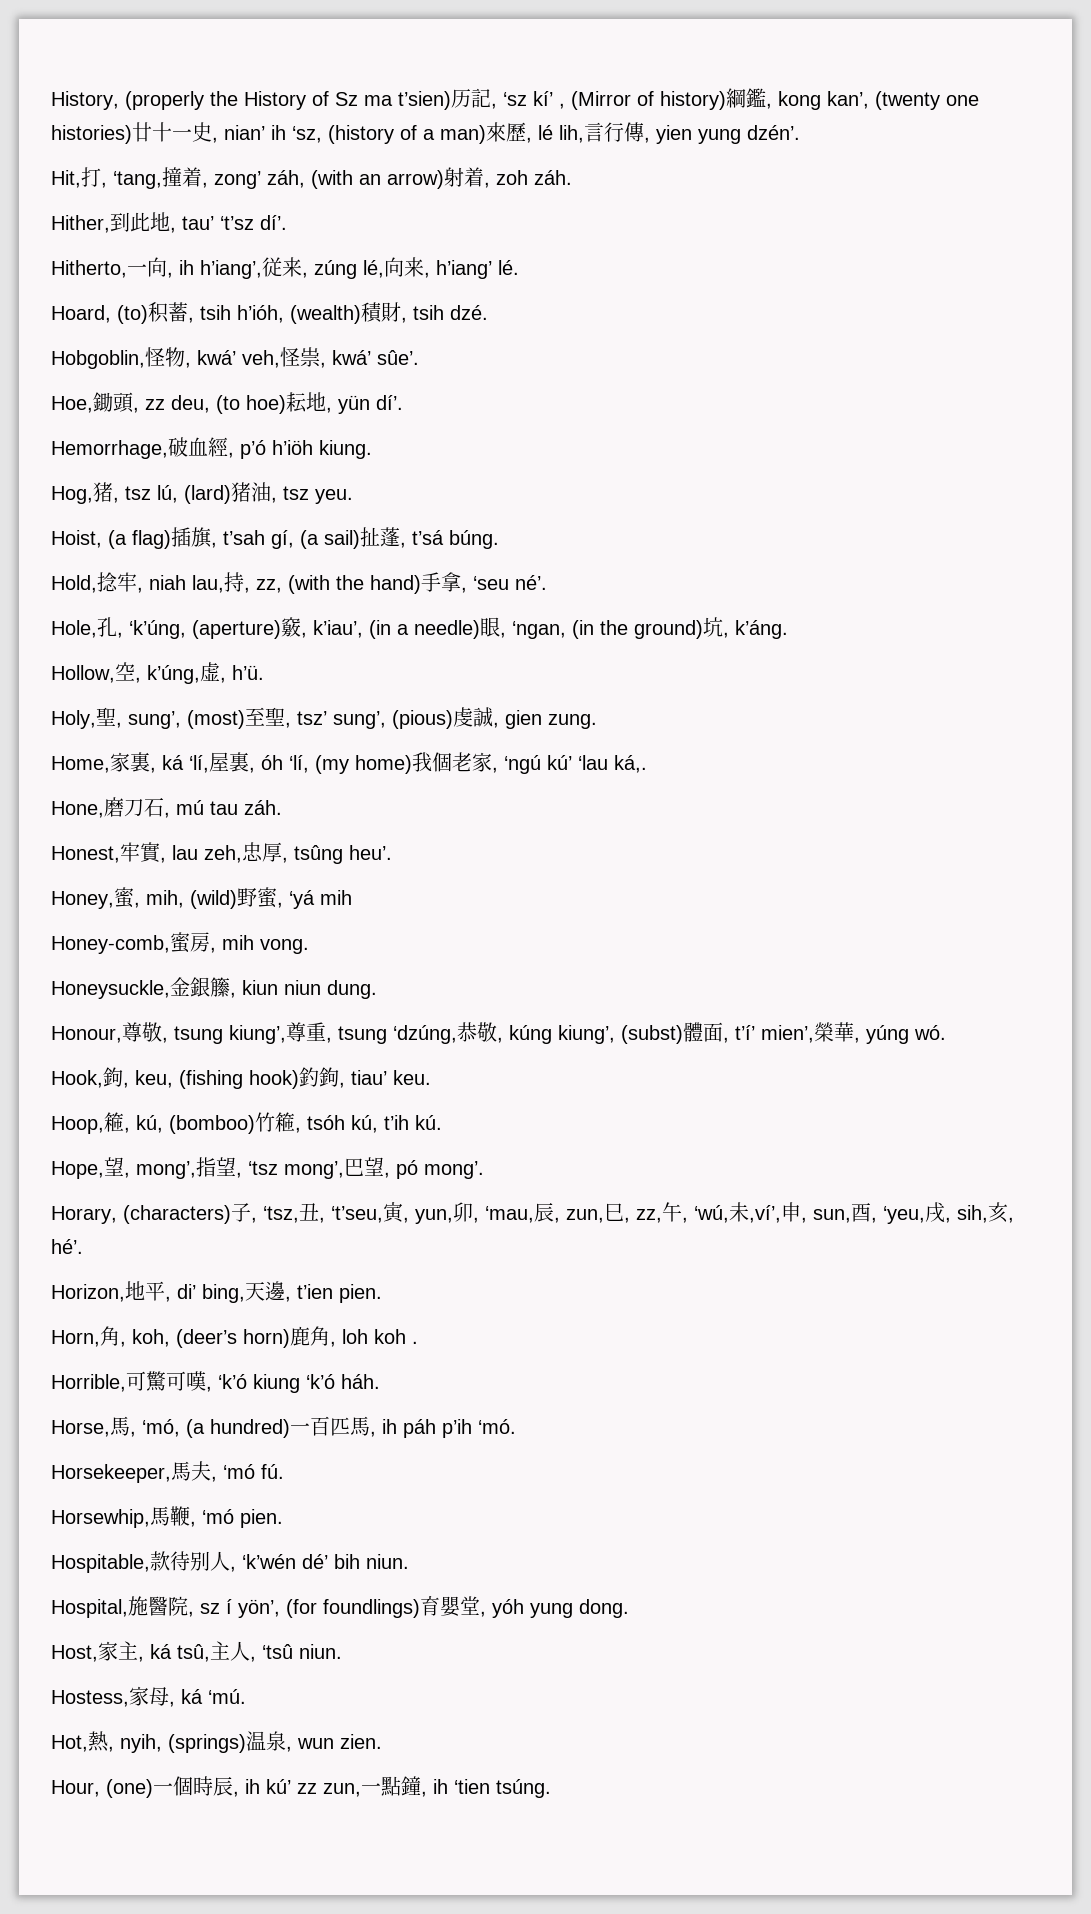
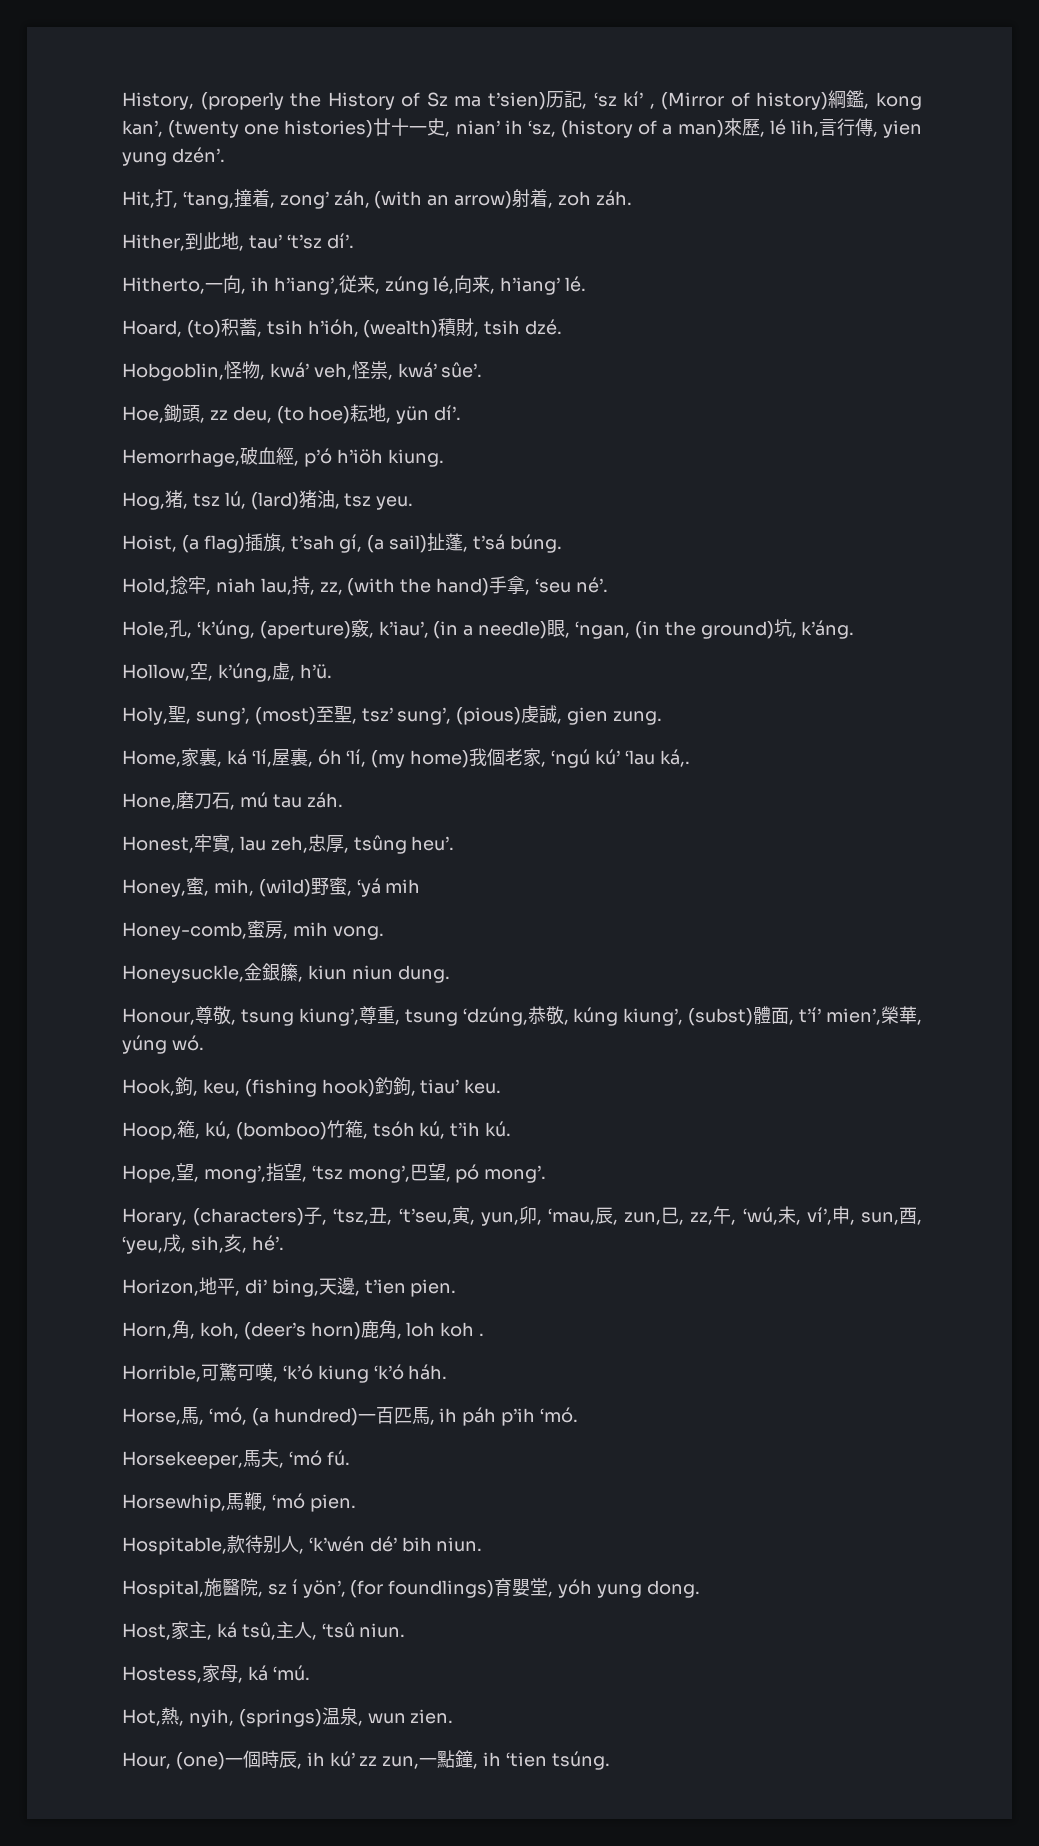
- Horary, (characters)子, ‘tsz,丑, ‘t’seu,寅, yun,卯, ‘mau,辰, zun,巳, zz,午, ‘wú,未,ví’,申, sun,酉, ‘yeu,戌, sih,亥, hé’.
+ Horary, (characters)子, ‘tsz,丑, ‘t’seu,寅, yun,卯, ‘mau,辰, zun,巳, zz,午, ‘wú,未, ví’,申, sun,酉, ‘yeu,戌, sih,亥, hé’.

